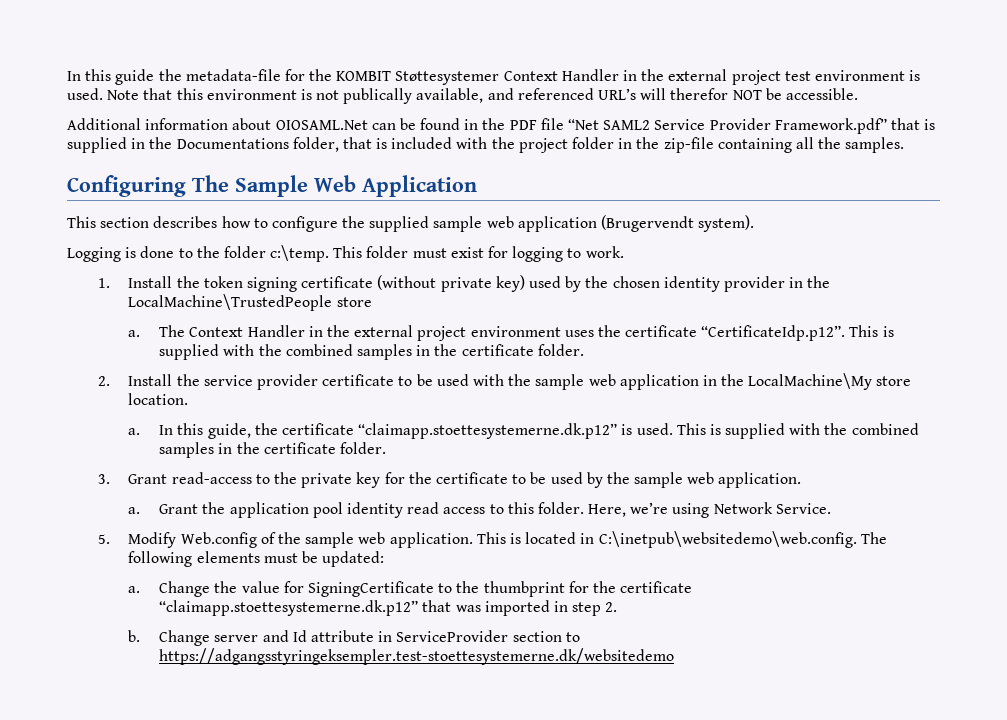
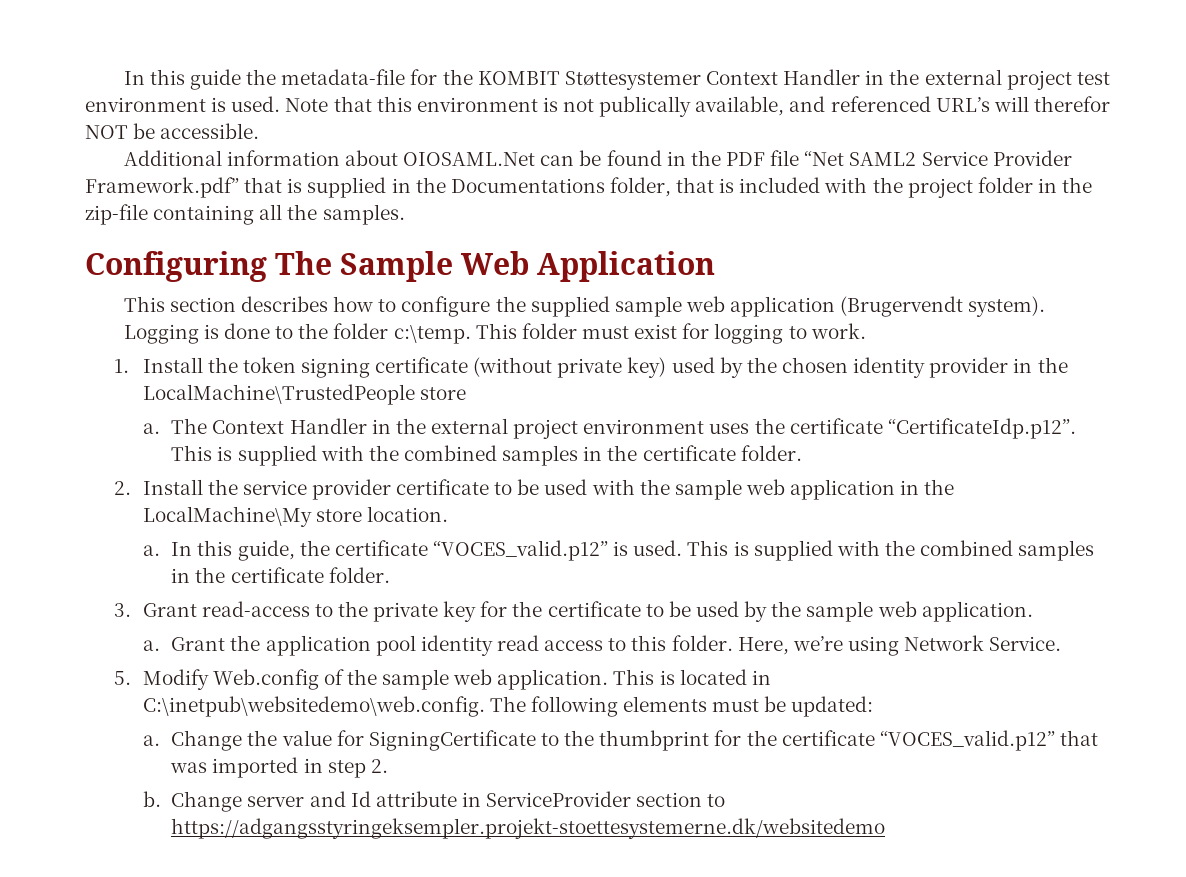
- In this guide, the certificate “claimapp.stoettesystemerne.dk.p12” is used.
+ In this guide, the certificate “VOCES_valid.p12” is used.
- Change the value for SigningCertificate to the thumbprint for the certificate “claimapp.stoettesystemerne.dk.p12” that was imported in step 2.
+ Change the value for SigningCertificate to the thumbprint for the certificate “VOCES_valid.p12” that was imported in step 2.
- Change server and Id attribute in ServiceProvider section to https://adgangsstyringeksempler.test-stoettesystemerne.dk/websitedemo
+ Change server and Id attribute in ServiceProvider section to https://adgangsstyringeksempler.projekt-stoettesystemerne.dk/websitedemo

